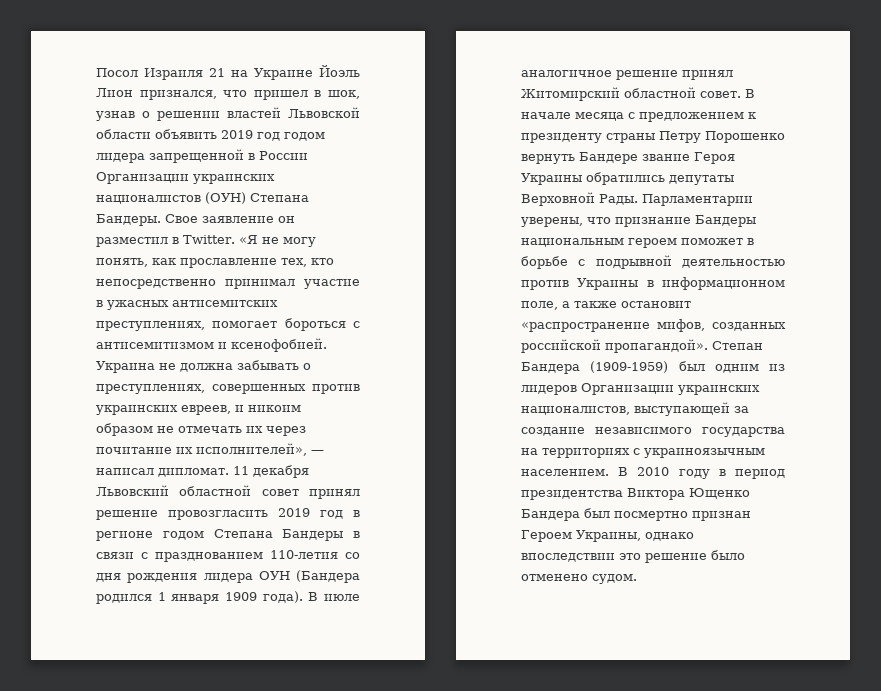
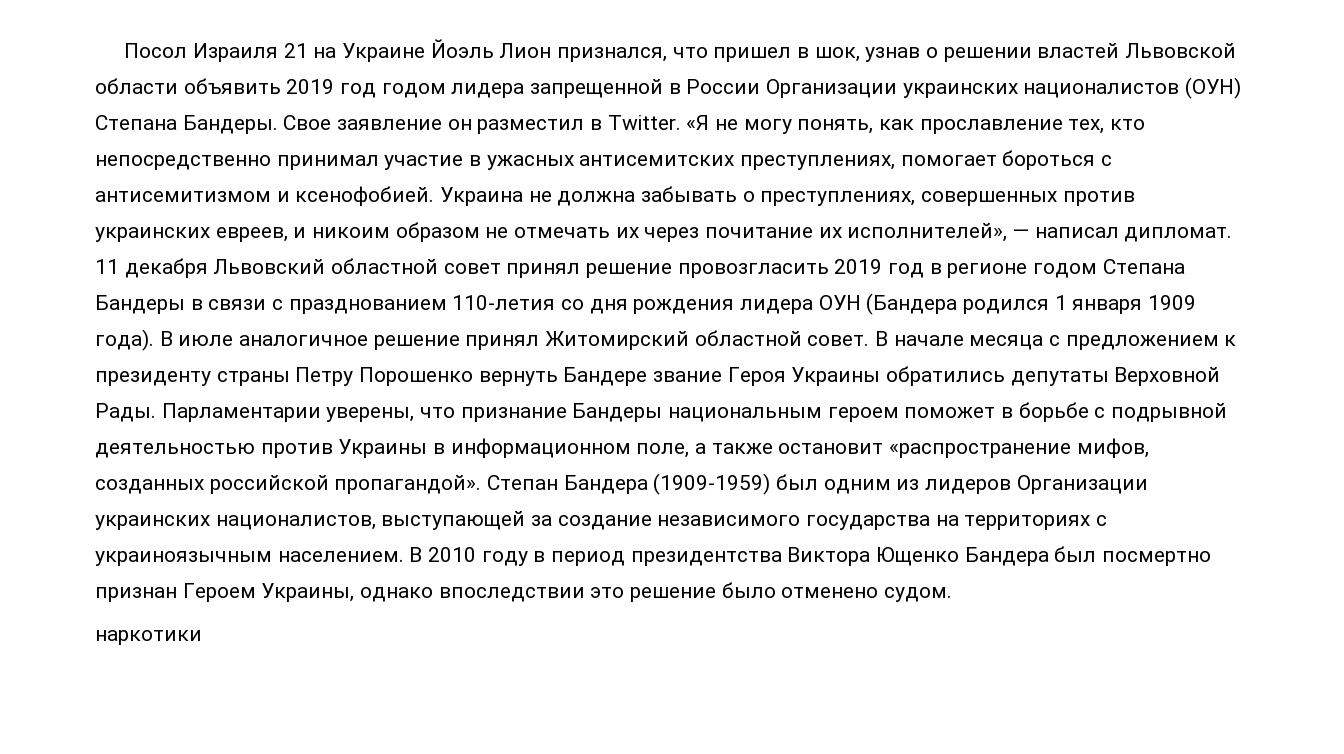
+ наркотики

